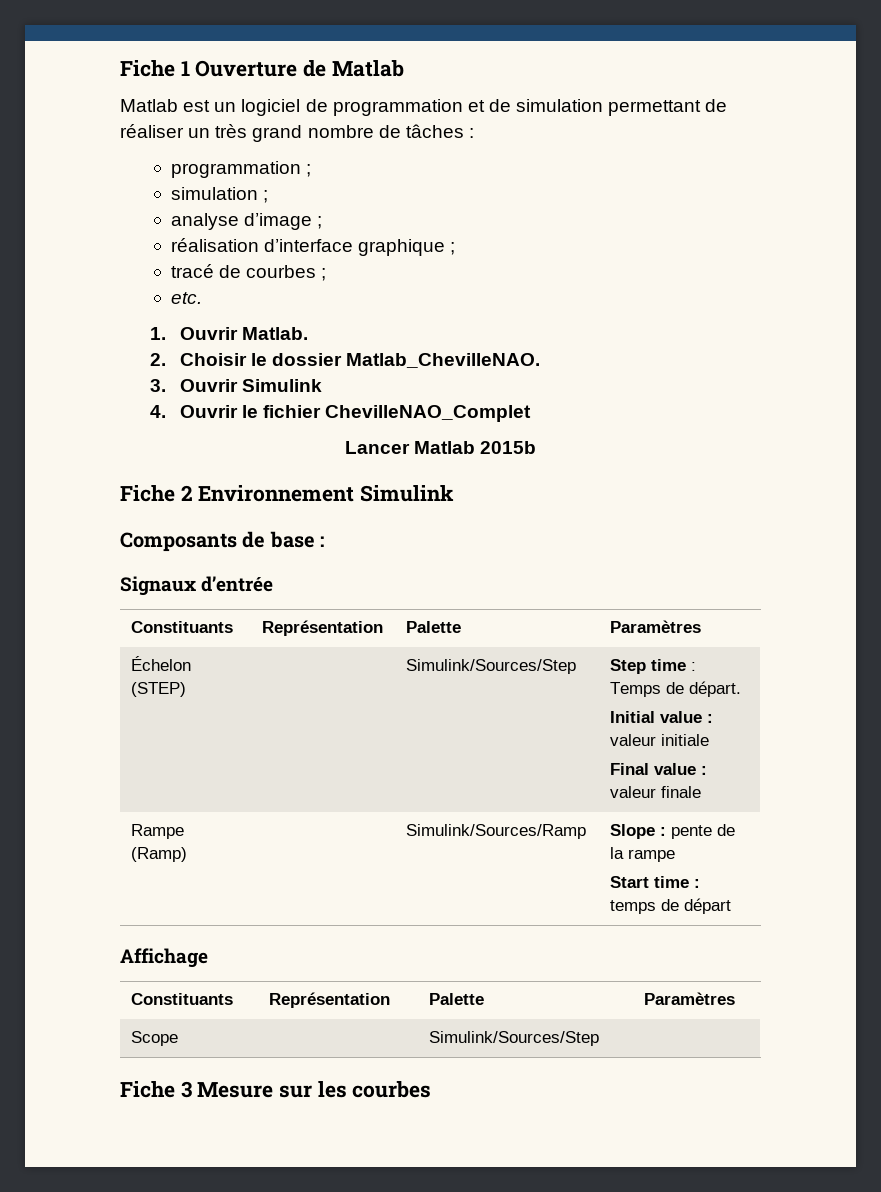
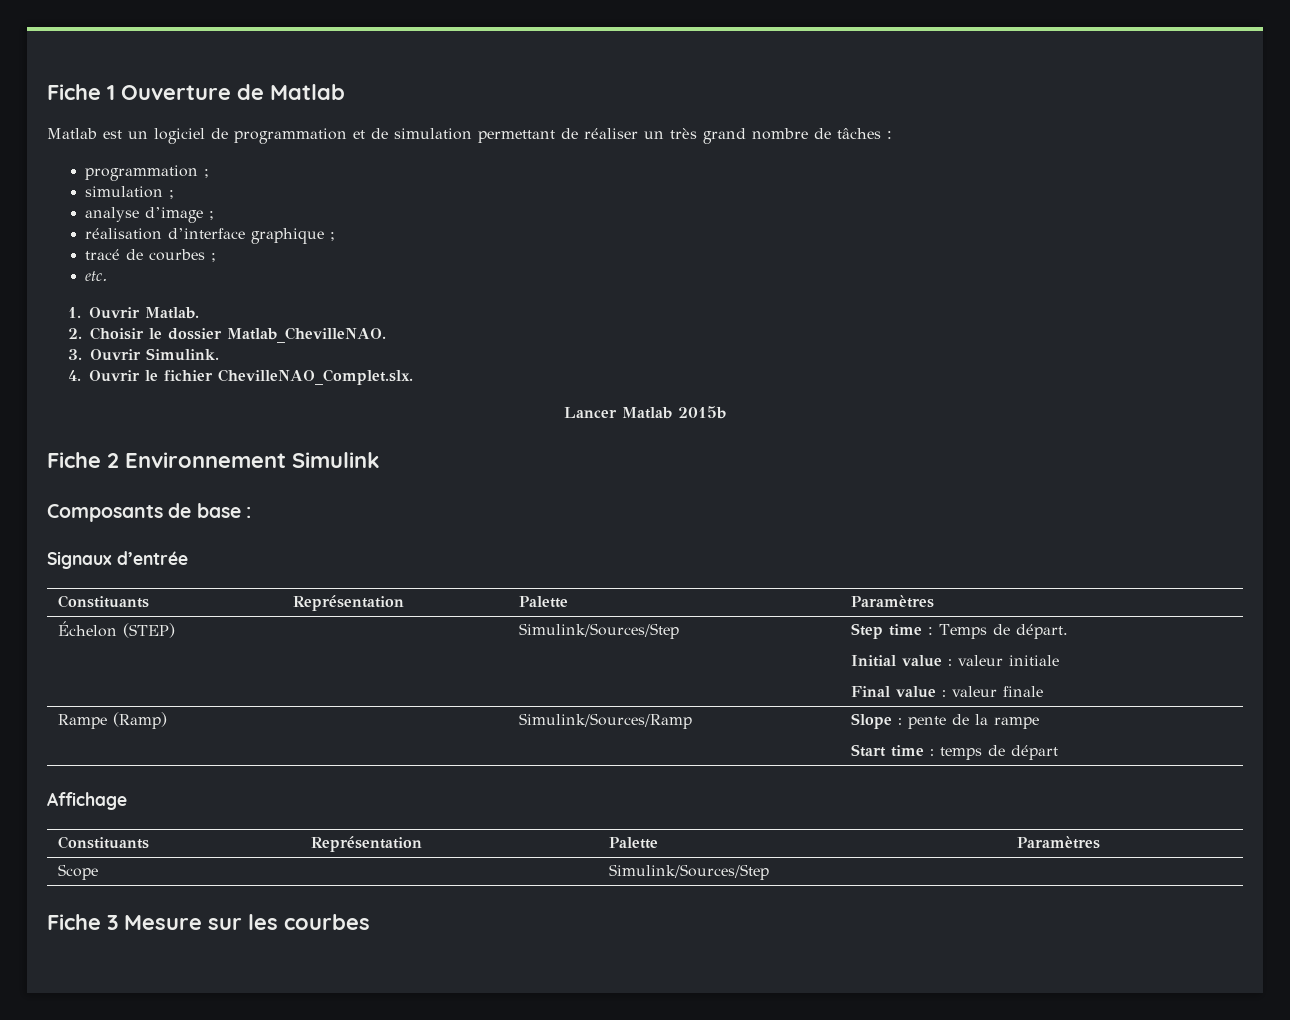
- 3. Ouvrir Simulink
+ 3. Ouvrir Simulink.
- 4. Ouvrir le fichier ChevilleNAO_Complet
+ 4. Ouvrir le fichier ChevilleNAO_Complet.slx.

